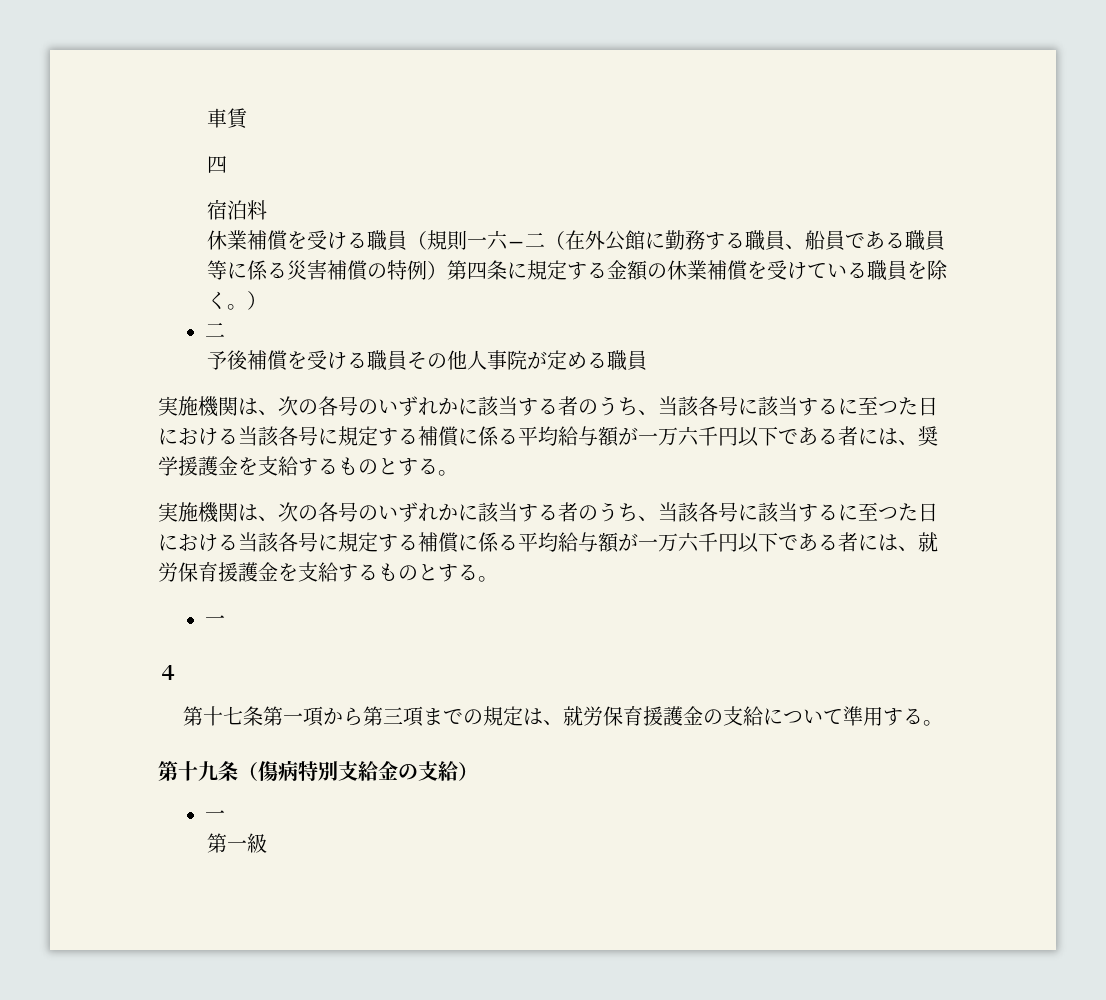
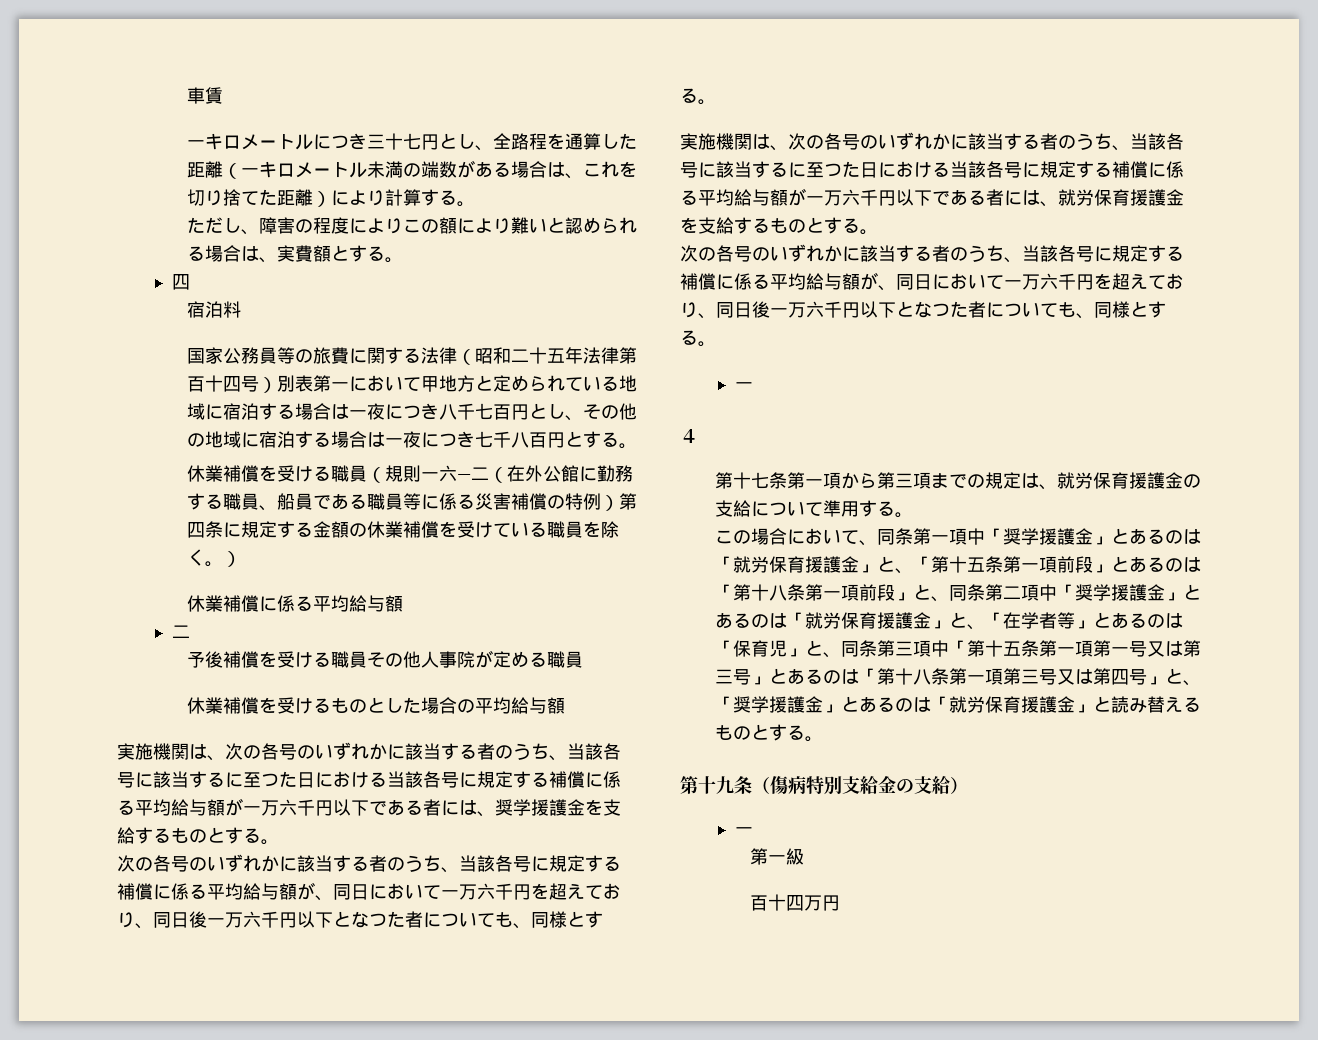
  車賃
+ 一キロメートルにつき三十七円とし、全路程を通算した距離（一キロメートル未満の端数がある場合は、これを切り捨てた距離）により計算する。
+ ただし、障害の程度によりこの額により難いと認められる場合は、実費額とする。
  四
  宿泊料
+ 国家公務員等の旅費に関する法律（昭和二十五年法律第百十四号）別表第一において甲地方と定められている地域に宿泊する場合は一夜につき八千七百円とし、その他の地域に宿泊する場合は一夜につき七千八百円とする。
+ 休業補償に係る平均給与額
+ 休業補償を受けるものとした場合の平均給与額
  実施機関は、次の各号のいずれかに該当する者のうち、当該各号に該当するに至つた日における当該各号に規定する補償に係る平均給与額が一万六千円以下である者には、奨学援護金を支給するものとする。
+ 次の各号のいずれかに該当する者のうち、当該各号に規定する補償に係る平均給与額が、同日において一万六千円を超えており、同日後一万六千円以下となつた者についても、同様とする。
  実施機関は、次の各号のいずれかに該当する者のうち、当該各号に該当するに至つた日における当該各号に規定する補償に係る平均給与額が一万六千円以下である者には、就労保育援護金を支給するものとする。
+ 次の各号のいずれかに該当する者のうち、当該各号に規定する補償に係る平均給与額が、同日において一万六千円を超えており、同日後一万六千円以下となつた者についても、同様とする。
+ この場合において、同条第一項中「奨学援護金」とあるのは「就労保育援護金」と、「第十五条第一項前段」とあるのは「第十八条第一項前段」と、同条第二項中「奨学援護金」とあるのは「就労保育援護金」と、「在学者等」とあるのは「保育児」と、同条第三項中「第十五条第一項第一号又は第三号」とあるのは「第十八条第一項第三号又は第四号」と、「奨学援護金」とあるのは「就労保育援護金」と読み替えるものとする。
+ 百十四万円

